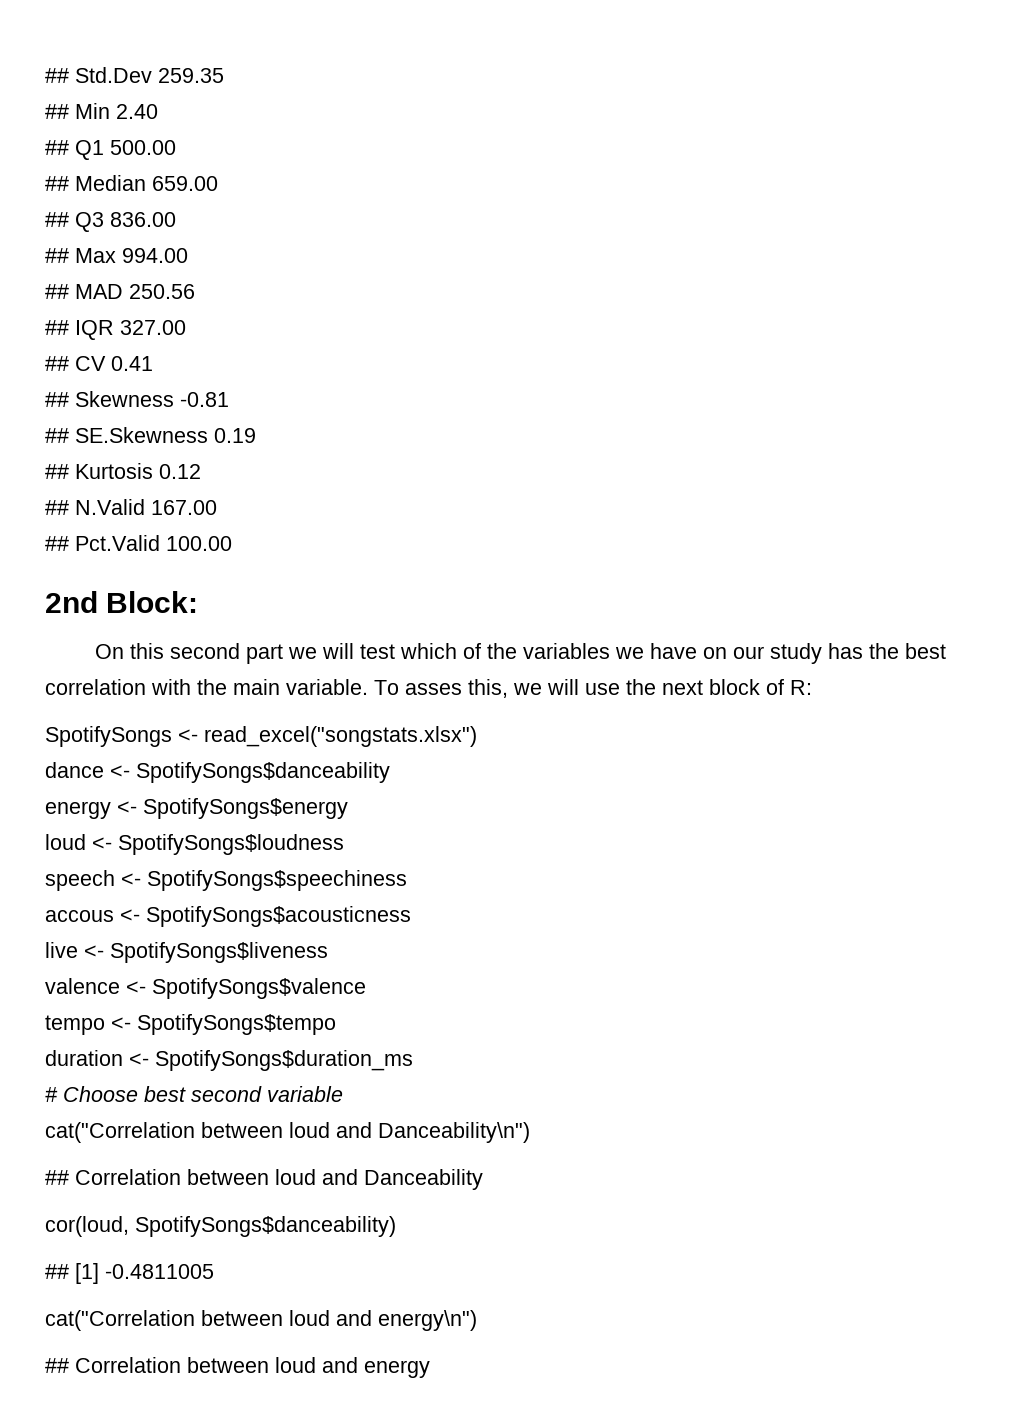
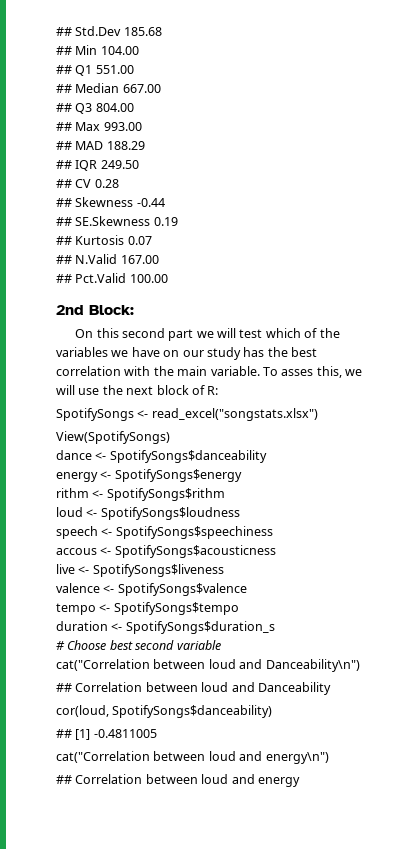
- ## Std.Dev 259.35
+ ## Std.Dev 185.68
- ## Min 2.40
+ ## Min 104.00
- ## Q1 500.00
+ ## Q1 551.00
- ## Median 659.00
+ ## Median 667.00
- ## Q3 836.00
+ ## Q3 804.00
- ## Max 994.00
+ ## Max 993.00
- ## MAD 250.56
+ ## MAD 188.29
- ## IQR 327.00
+ ## IQR 249.50
- ## CV 0.41
+ ## CV 0.28
- ## Skewness -0.81
+ ## Skewness -0.44
- ## Kurtosis 0.12
+ ## Kurtosis 0.07
+ View(SpotifySongs)
+ rithm <- SpotifySongs$rithm
- duration <- SpotifySongs$duration_ms
+ duration <- SpotifySongs$duration_s

